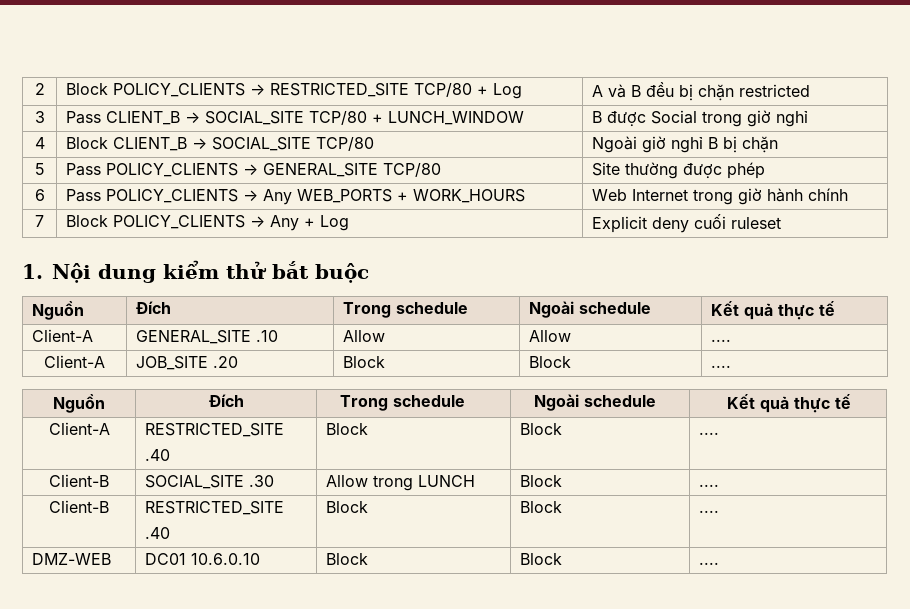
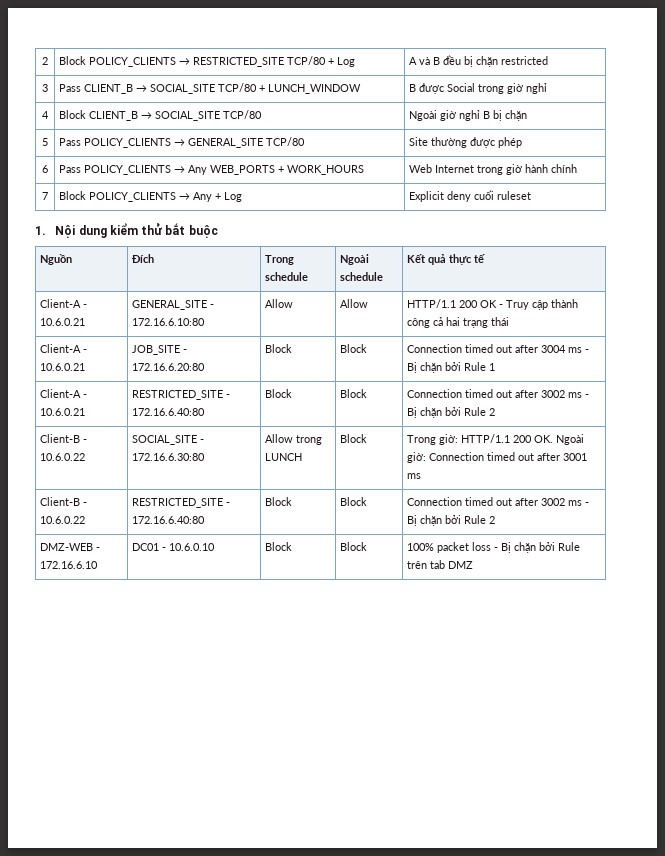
- Client-A | GENERAL_SITE .10 | Allow | Allow | ....
- Client-A | JOB_SITE .20 | Block | Block | ....
- Nguồn | Đích | Trong schedule | Ngoài schedule | Kết quả thực tế
- Client-A | RESTRICTED_SITE
- .40 | Block | Block | ....
- Client-B | SOCIAL_SITE .30 | Allow trong LUNCH | Block | ....
- Client-B | RESTRICTED_SITE
- .40 | Block | Block | ....
+ Client-A - 10.6.0.21 | GENERAL_SITE - 172.16.6.10:80 | Allow | Allow | HTTP/1.1 200 OK - Truy cập thành công cả hai trạng thái
+ Client-A - 10.6.0.21 | JOB_SITE - 172.16.6.20:80 | Block | Block | Connection timed out after 3004 ms - Bị chặn bởi Rule 1
+ Client-A - 10.6.0.21 | RESTRICTED_SITE - 172.16.6.40:80 | Block | Block | Connection timed out after 3002 ms - Bị chặn bởi Rule 2
+ Client-B - 10.6.0.22 | SOCIAL_SITE - 172.16.6.30:80 | Allow trong LUNCH | Block | Trong giờ: HTTP/1.1 200 OK. Ngoài giờ: Connection timed out after 3001 ms
+ Client-B - 10.6.0.22 | RESTRICTED_SITE - 172.16.6.40:80 | Block | Block | Connection timed out after 3002 ms - Bị chặn bởi Rule 2
- DMZ-WEB | DC01 10.6.0.10 | Block | Block | ....
+ DMZ-WEB - 172.16.6.10 | DC01 - 10.6.0.10 | Block | Block | 100% packet loss - Bị chặn bởi Rule trên tab DMZ

